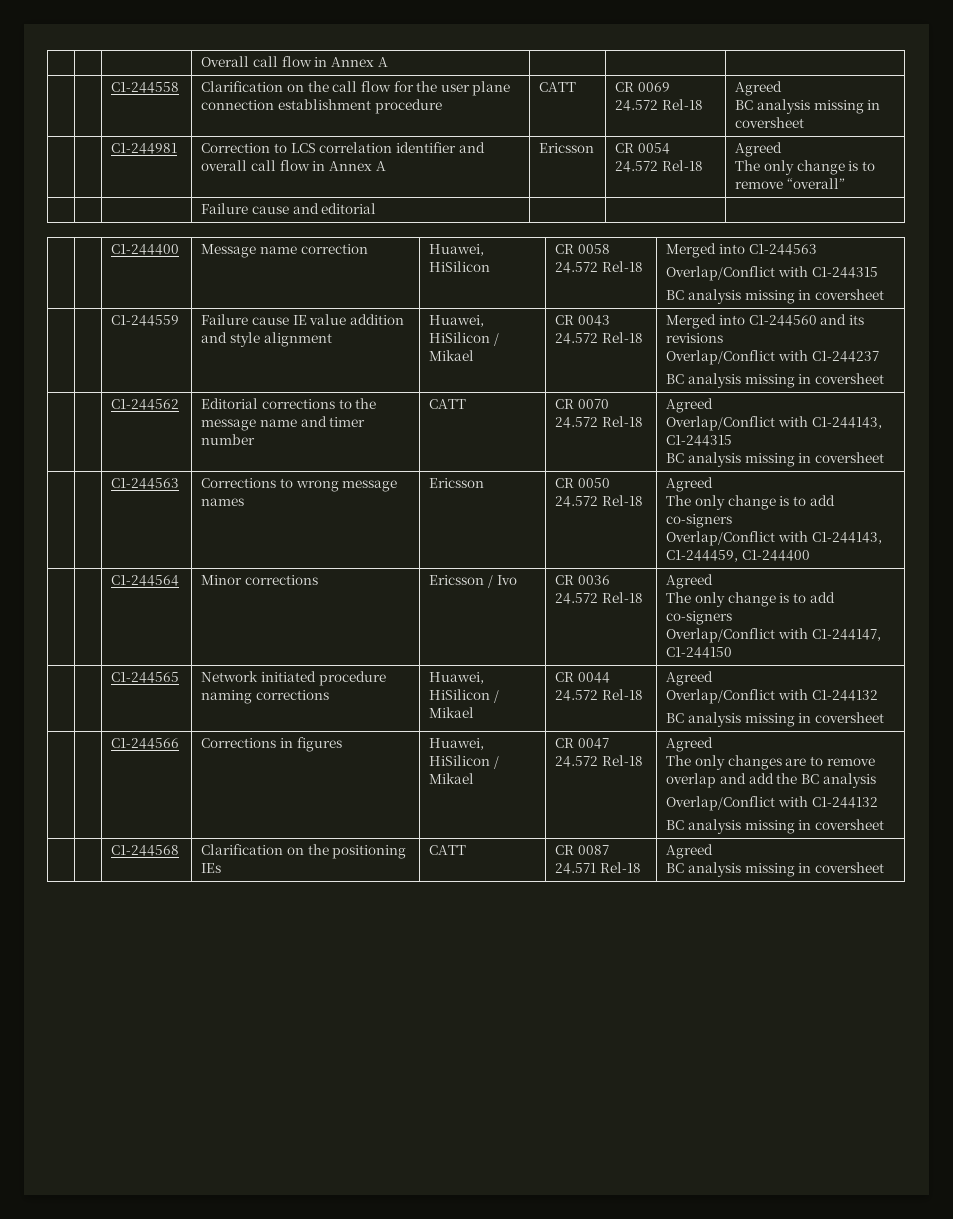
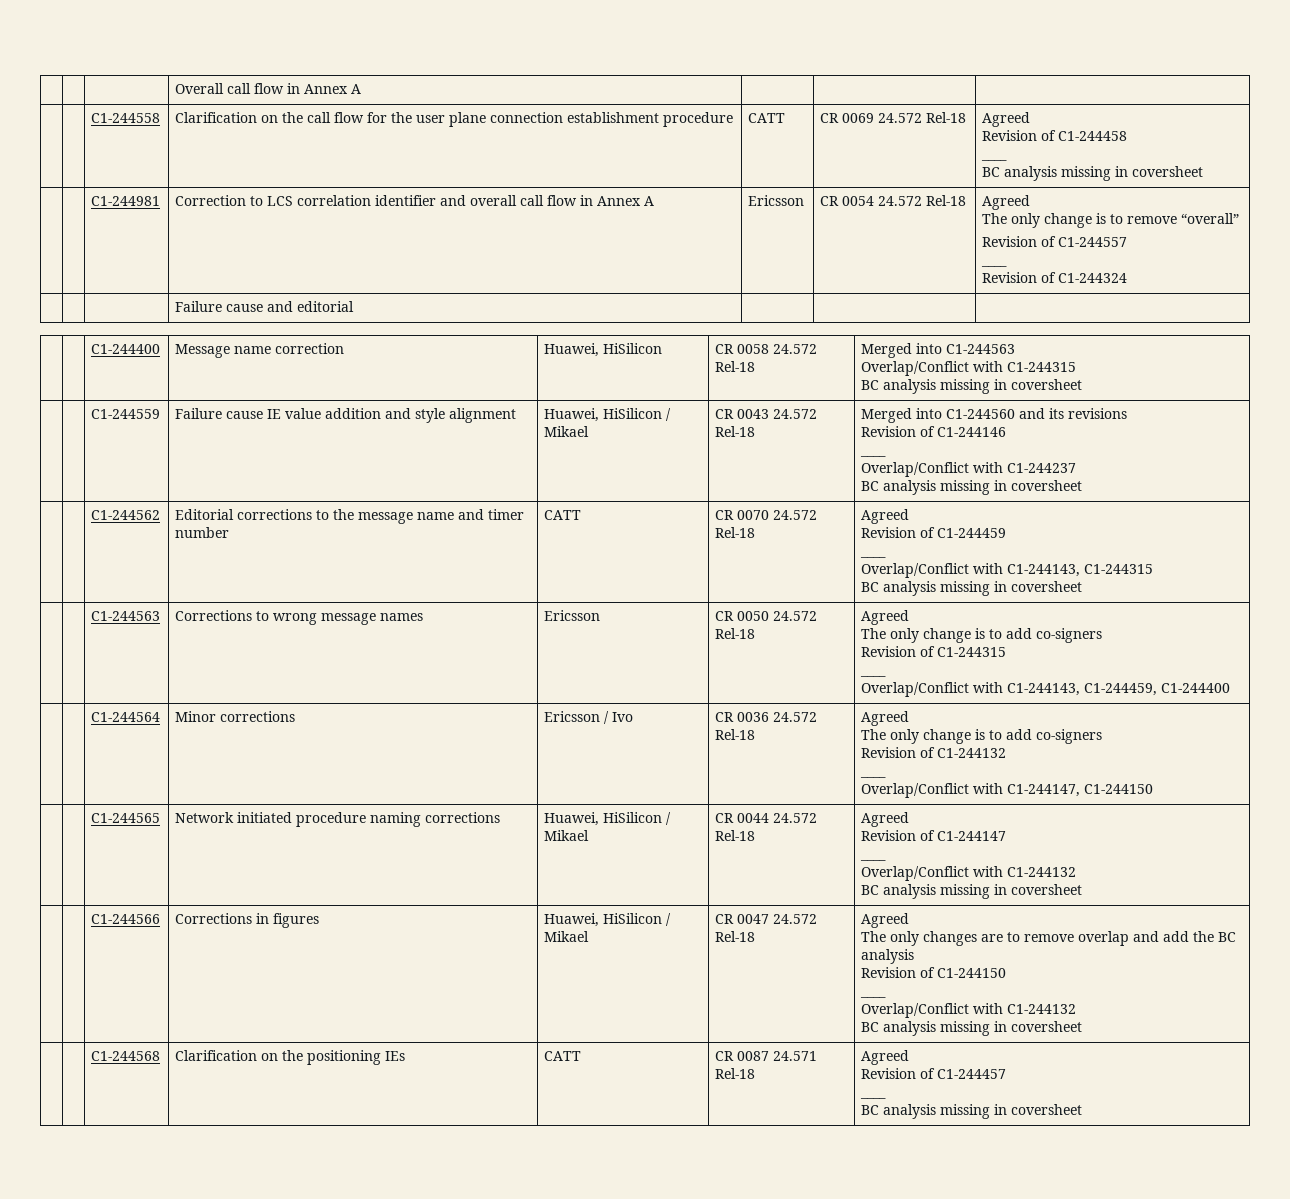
  | | C1-244558 | Clarification on the call flow for the user plane connection establishment procedure | CATT | CR 0069 24.572 Rel-18 | Agreed
+ Revision of C1-244458
+ ____
  | | C1-244981 | Correction to LCS correlation identifier and overall call flow in Annex A | Ericsson | CR 0054 24.572 Rel-18 | Agreed
  The only change is to remove “overall”
+ Revision of C1-244557
+ ____
+ Revision of C1-244324
  | | C1-244559 | Failure cause IE value addition and style alignment | Huawei, HiSilicon / Mikael | CR 0043 24.572 Rel-18 | Merged into C1-244560 and its revisions
+ Revision of C1-244146
+ ____
  | | C1-244562 | Editorial corrections to the message name and timer number | CATT | CR 0070 24.572 Rel-18 | Agreed
+ Revision of C1-244459
+ ____
  | | C1-244563 | Corrections to wrong message names | Ericsson | CR 0050 24.572 Rel-18 | Agreed
  The only change is to add co-signers
+ Revision of C1-244315
+ ____
  | | C1-244564 | Minor corrections | Ericsson / Ivo | CR 0036 24.572 Rel-18 | Agreed
  The only change is to add co-signers
+ Revision of C1-244132
+ ____
  | | C1-244565 | Network initiated procedure naming corrections | Huawei, HiSilicon / Mikael | CR 0044 24.572 Rel-18 | Agreed
+ Revision of C1-244147
+ ____
  | | C1-244566 | Corrections in figures | Huawei, HiSilicon / Mikael | CR 0047 24.572 Rel-18 | Agreed
  The only changes are to remove overlap and add the BC analysis
+ Revision of C1-244150
+ ____
  | | C1-244568 | Clarification on the positioning IEs | CATT | CR 0087 24.571 Rel-18 | Agreed
+ Revision of C1-244457
+ ____

